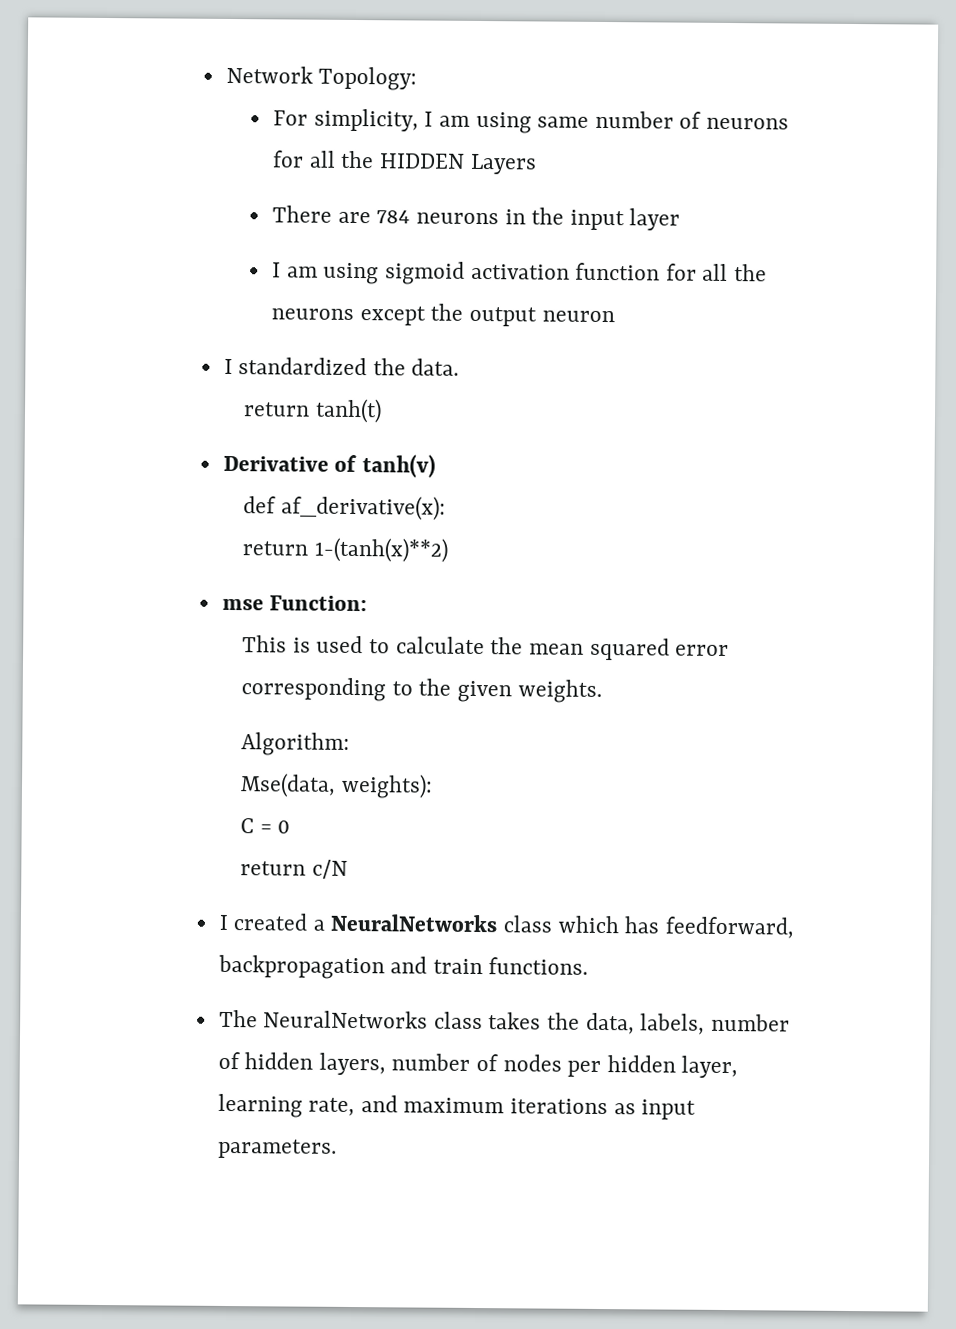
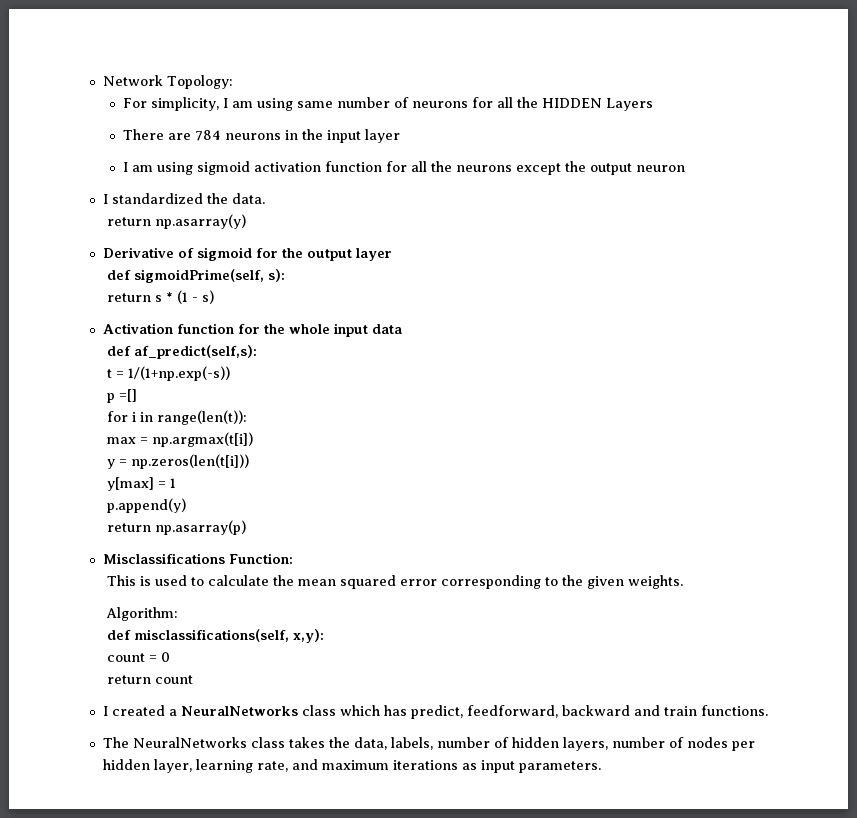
- return tanh(t)
+ return np.asarray(y)
- Derivative of tanh(v)
- def af_derivative(x):
- return 1-(tanh(x)**2)
- mse Function:
+ Derivative of sigmoid for the output layer
+ def sigmoidPrime(self, s):
+ return s * (1 - s)
+ Activation function for the whole input data
+ def af_predict(self,s):
+ t = 1/(1+np.exp(-s))
+ p =[]
+ for i in range(len(t)):
+ max = np.argmax(t[i])
+ y = np.zeros(len(t[i]))
+ y[max] = 1
+ p.append(y)
+ return np.asarray(p)
+ Misclassifications Function:
- Mse(data, weights):
- C = 0
+ def misclassifications(self, x,y):
+ count = 0
- return c/N
+ return count
- I created a NeuralNetworks class which has feedforward, backpropagation and train functions.
+ I created a NeuralNetworks class which has predict, feedforward, backward and train functions.

